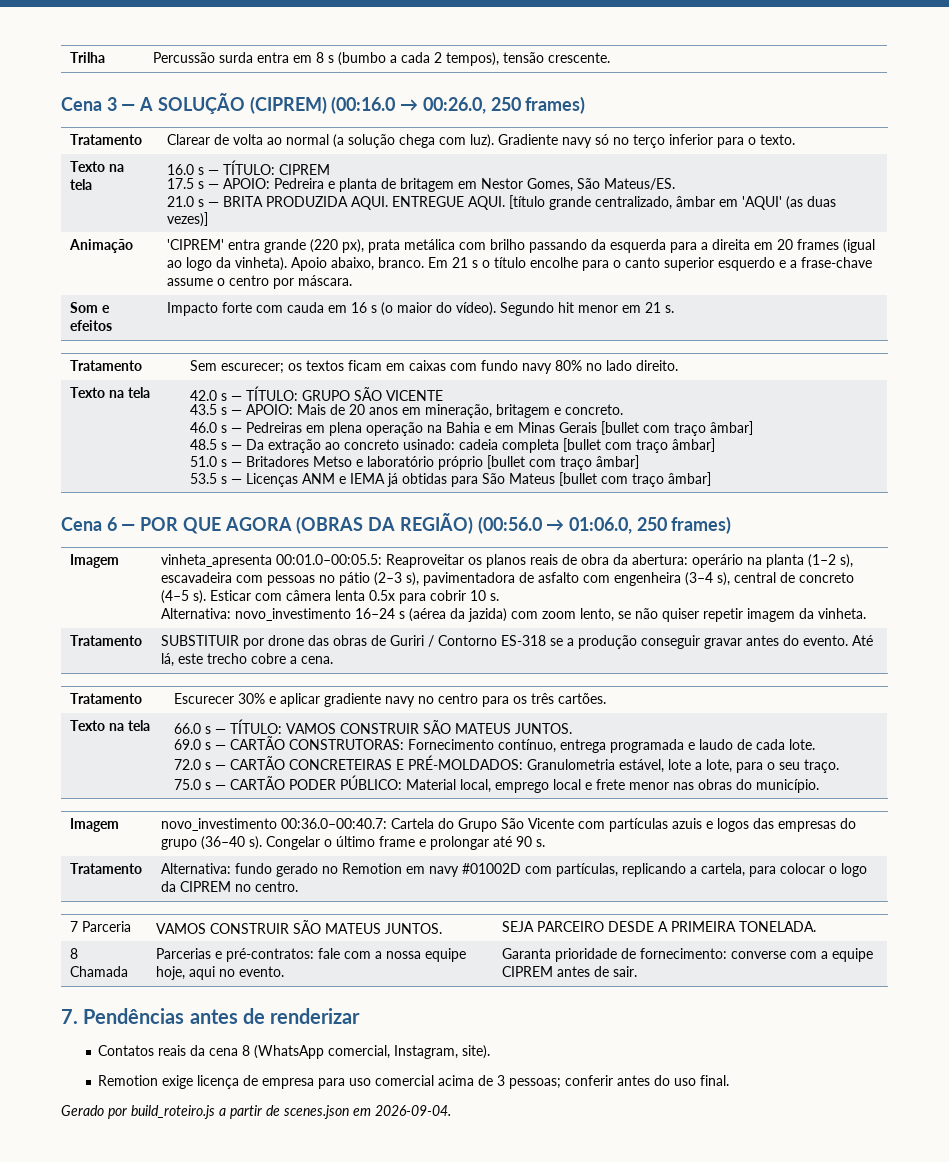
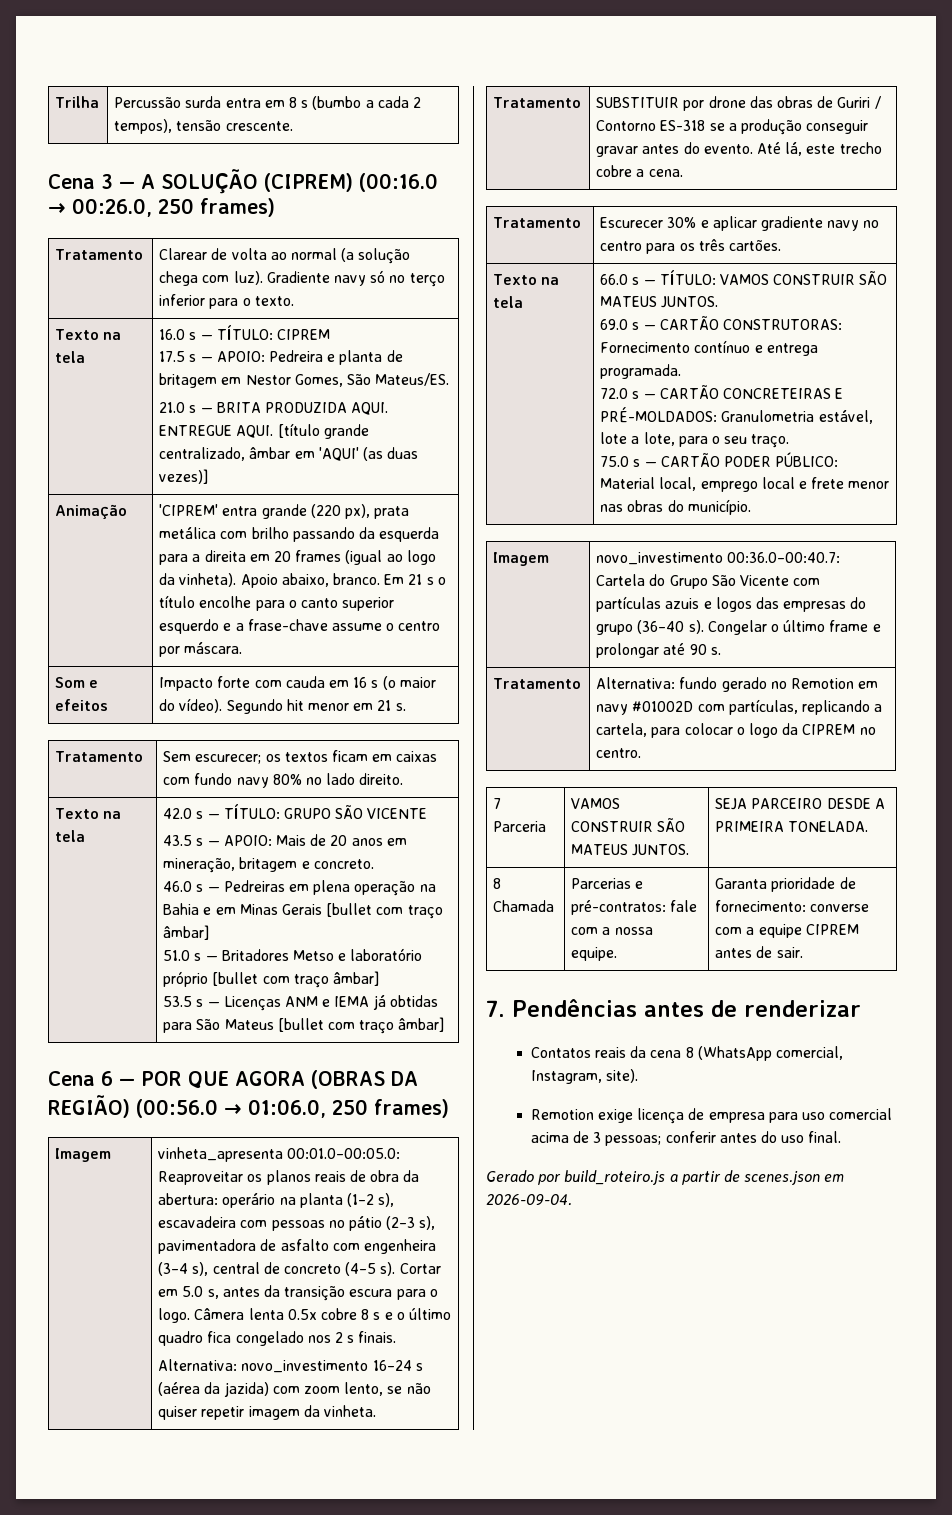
- 48.5 s — Da extração ao concreto usinado: cadeia completa [bullet com traço âmbar]
- vinheta_apresenta 00:01.0–00:05.5: Reaproveitar os planos reais de obra da abertura: operário na planta (1–2 s), escavadeira com pessoas no pátio (2–3 s), pavimentadora de asfalto com engenheira (3–4 s), central de concreto (4–5 s).
+ vinheta_apresenta 00:01.0–00:05.0: Reaproveitar os planos reais de obra da abertura: operário na planta (1–2 s), escavadeira com pessoas no pátio (2–3 s), pavimentadora de asfalto com engenheira (3–4 s), central de concreto (4–5 s).
- Esticar com câmera lenta 0.5x para cobrir 10 s.
+ Cortar em 5.0 s, antes da transição escura para o logo. Câmera lenta 0.5x cobre 8 s e o último quadro fica congelado nos 2 s finais.
- 69.0 s — CARTÃO CONSTRUTORAS: Fornecimento contínuo, entrega programada e laudo de cada lote.
+ 69.0 s — CARTÃO CONSTRUTORAS: Fornecimento contínuo e entrega programada.
- 8 Chamada | Parcerias e pré-contratos: fale com a nossa equipe hoje, aqui no evento. | Garanta prioridade de fornecimento: converse com a equipe CIPREM antes de sair.
+ 8 Chamada | Parcerias e pré-contratos: fale com a nossa equipe. | Garanta prioridade de fornecimento: converse com a equipe CIPREM antes de sair.

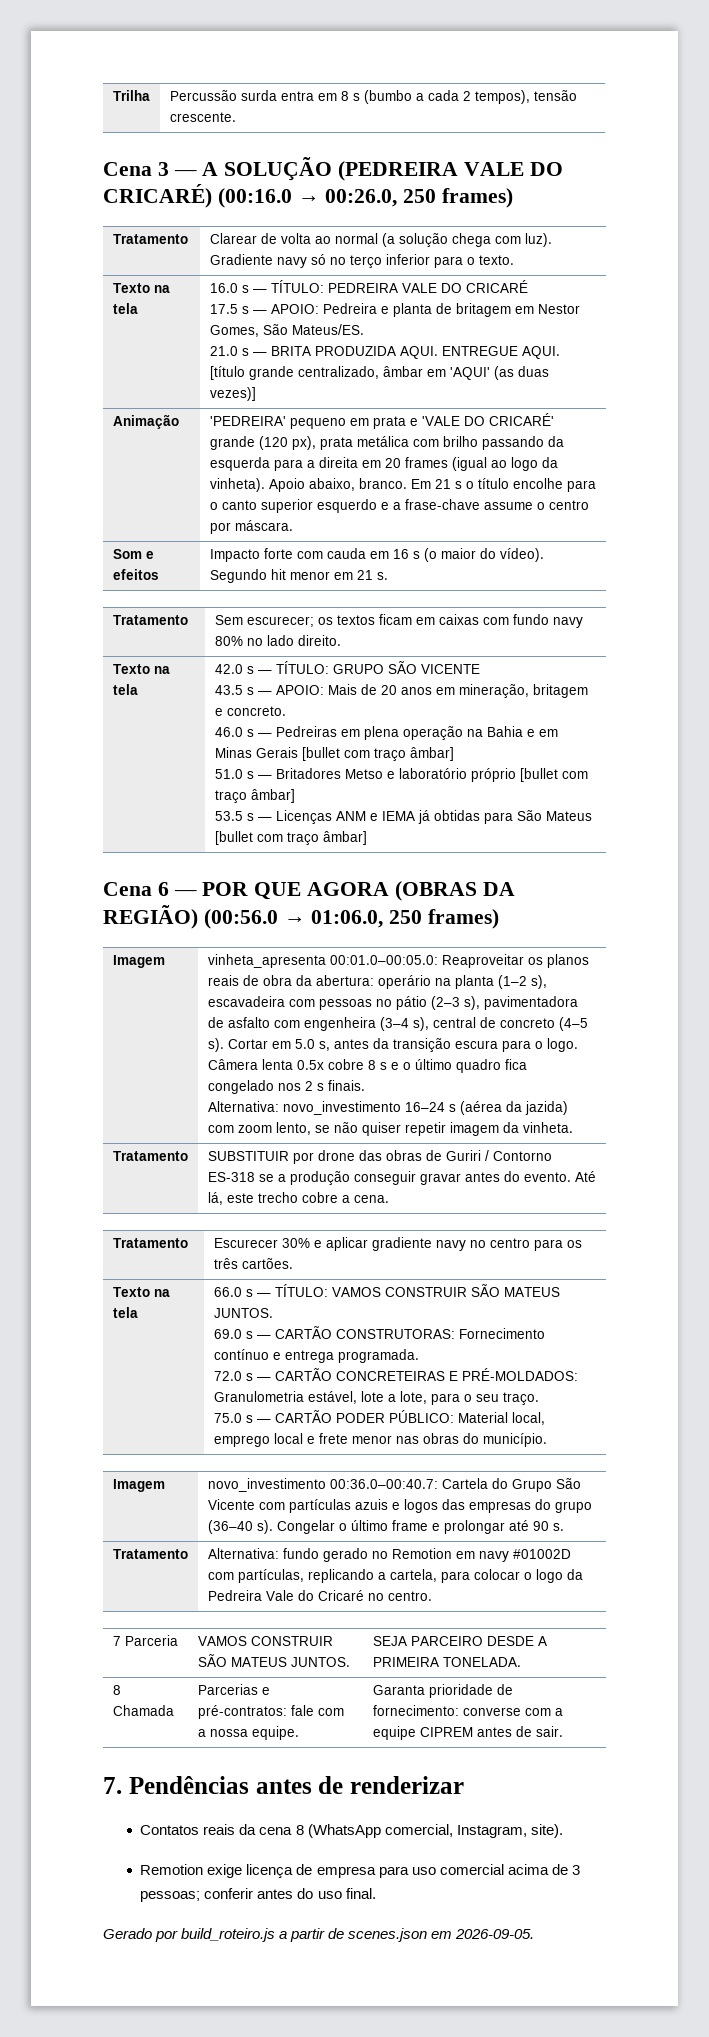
- Cena 3 — A SOLUÇÃO (CIPREM) (00:16.0 → 00:26.0, 250 frames)
+ Cena 3 — A SOLUÇÃO (PEDREIRA VALE DO CRICARÉ) (00:16.0 → 00:26.0, 250 frames)
- 16.0 s — TÍTULO: CIPREM
+ 16.0 s — TÍTULO: PEDREIRA VALE DO CRICARÉ
- 'CIPREM' entra grande (220 px), prata metálica com brilho passando da esquerda para a direita em 20 frames (igual ao logo da vinheta).
+ 'PEDREIRA' pequeno em prata e 'VALE DO CRICARÉ' grande (120 px), prata metálica com brilho passando da esquerda para a direita em 20 frames (igual ao logo da vinheta).
- Tratamento | Alternativa: fundo gerado no Remotion em navy #01002D com partículas, replicando a cartela, para colocar o logo da CIPREM no centro.
+ Tratamento | Alternativa: fundo gerado no Remotion em navy #01002D com partículas, replicando a cartela, para colocar o logo da Pedreira Vale do Cricaré no centro.
- Gerado por build_roteiro.js a partir de scenes.json em 2026-09-04.
+ Gerado por build_roteiro.js a partir de scenes.json em 2026-09-05.

